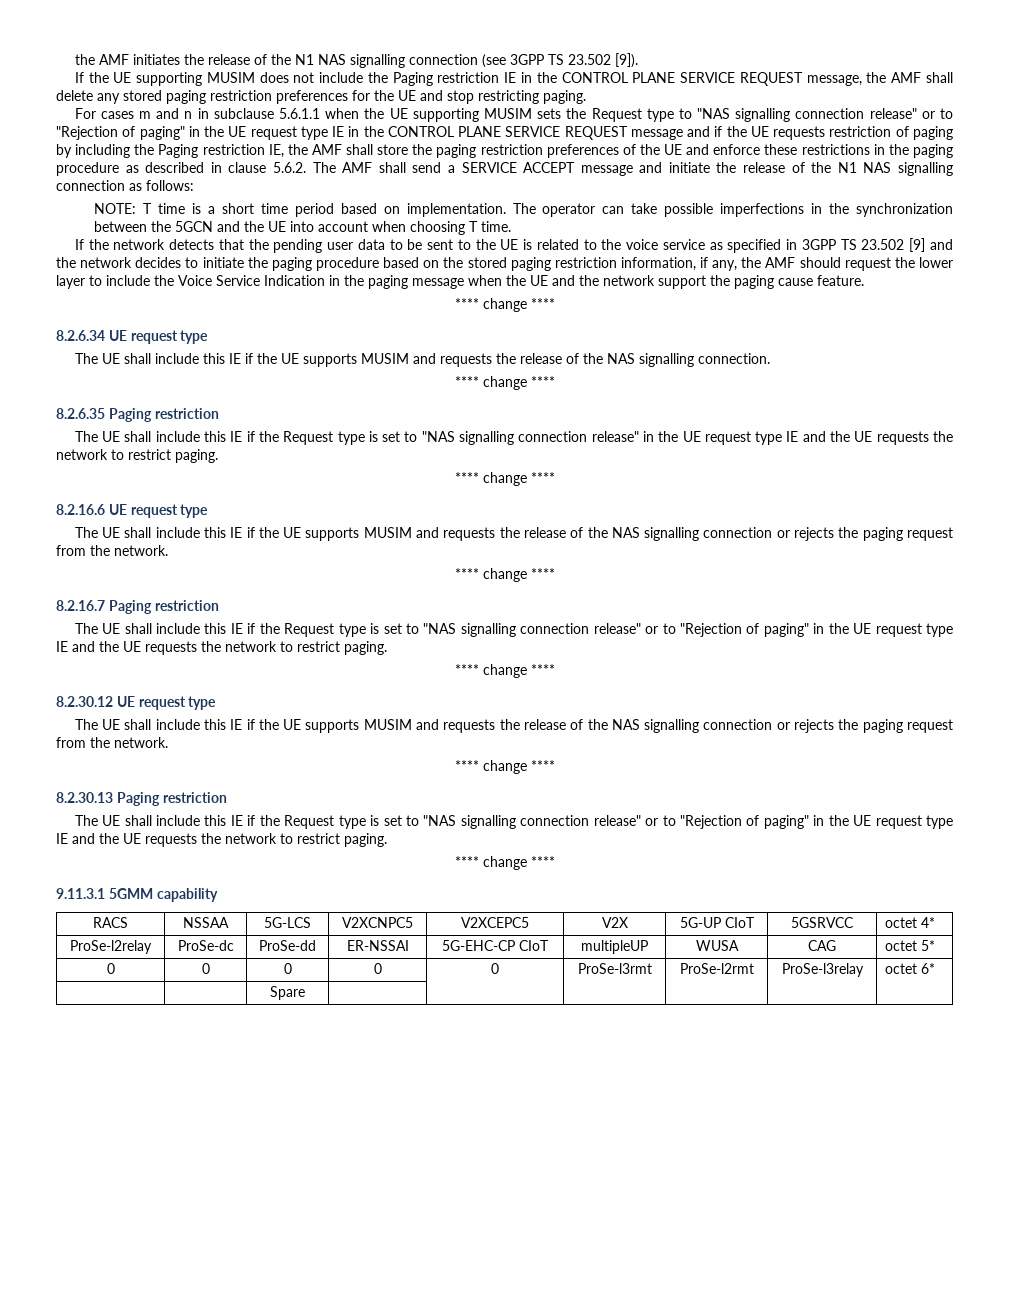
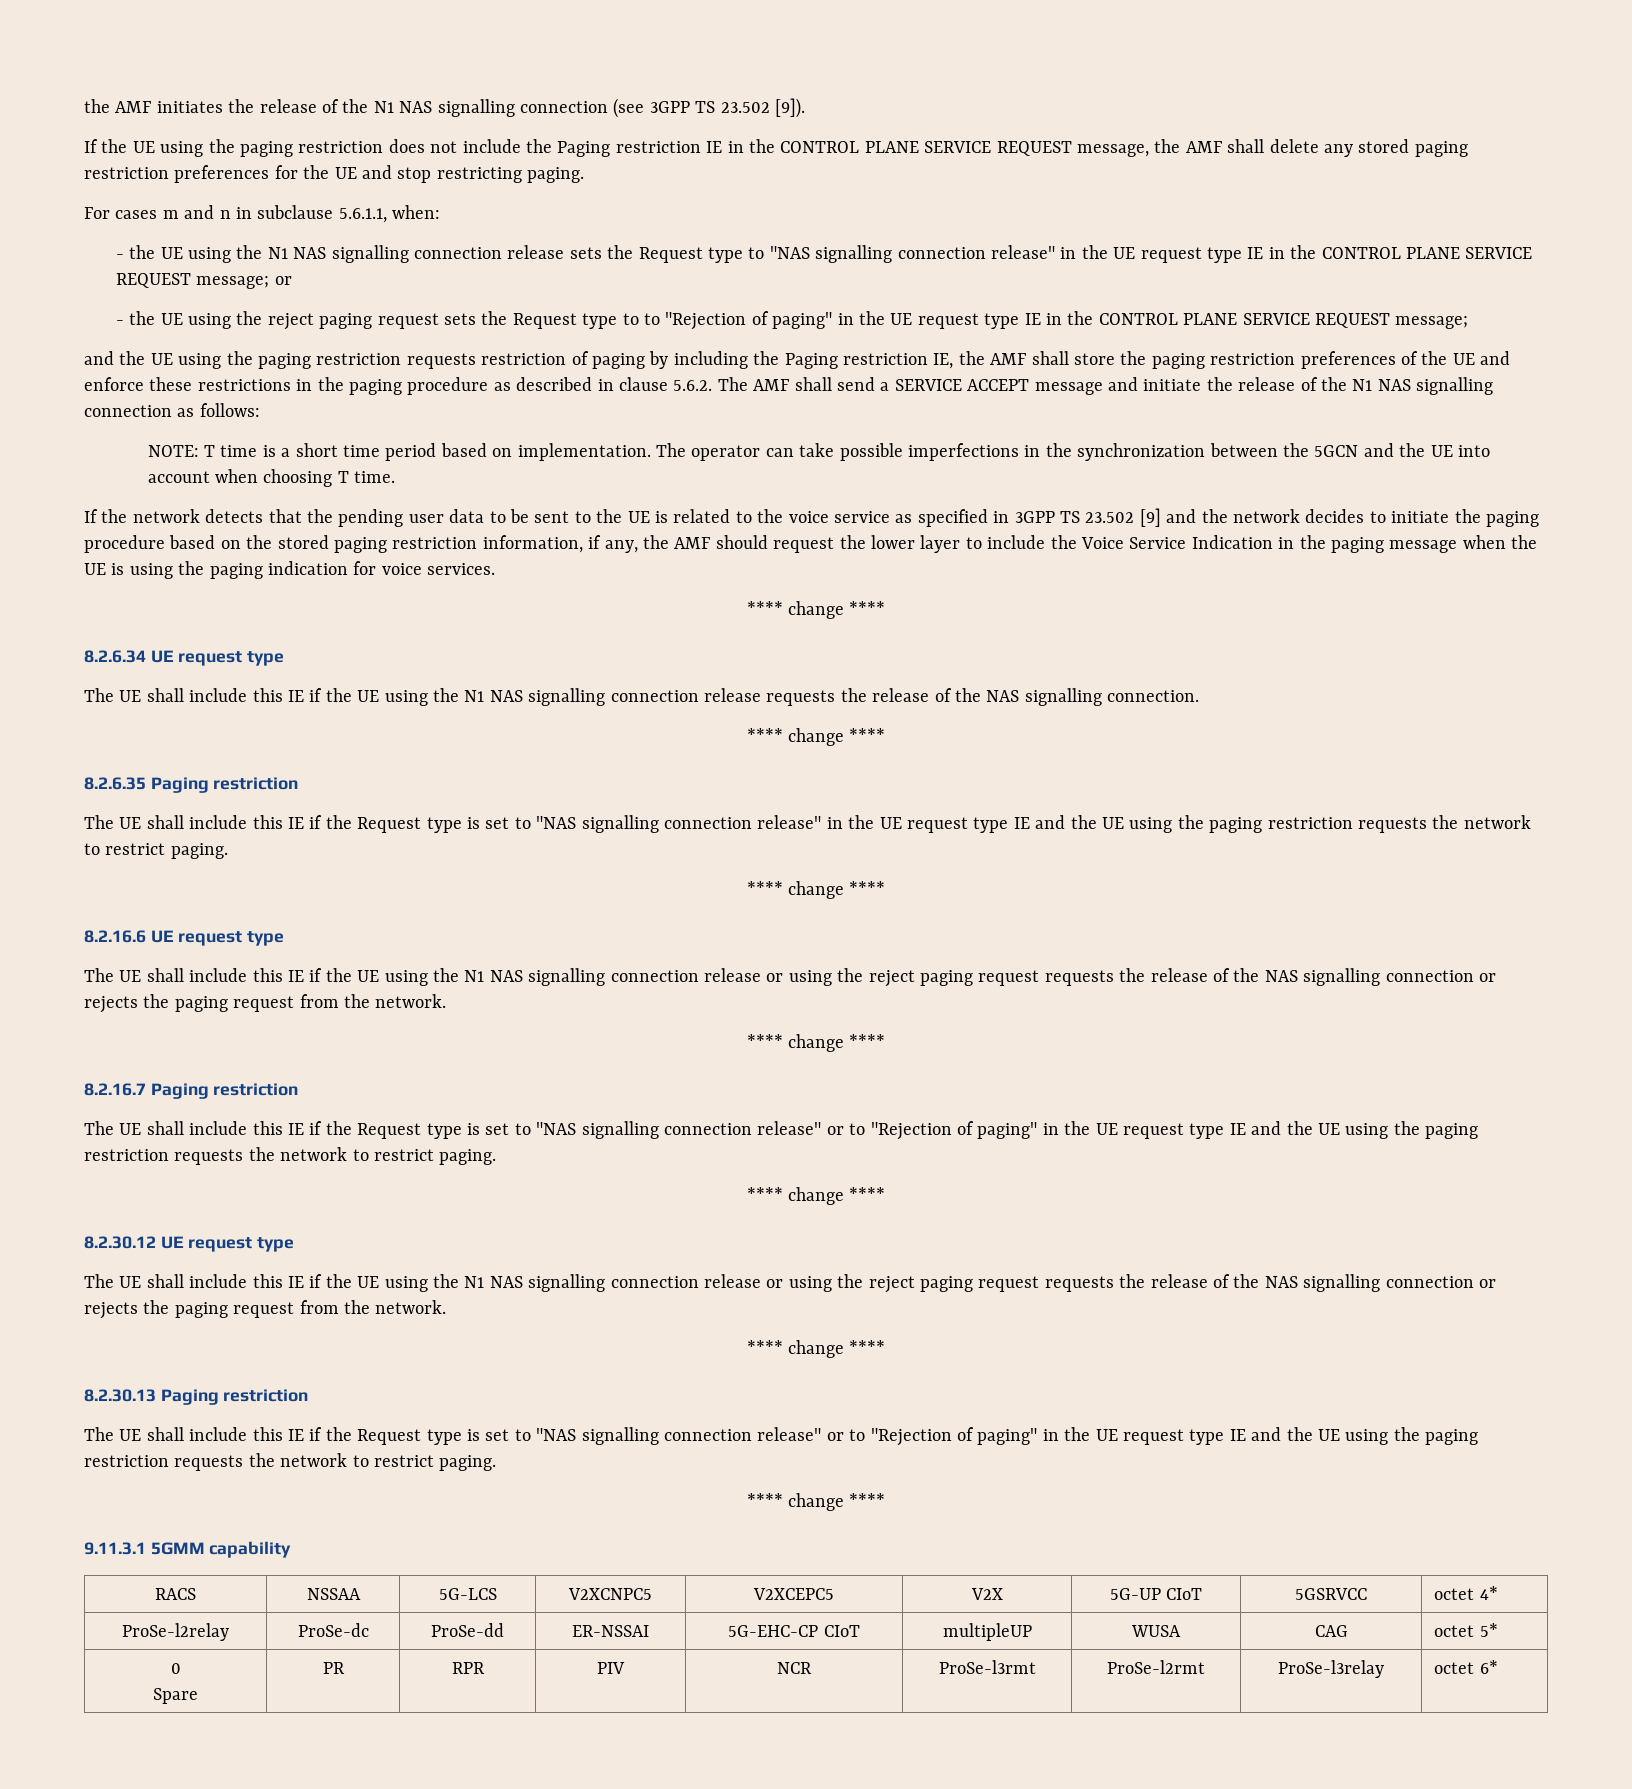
- If the UE supporting MUSIM does not include the Paging restriction IE in the CONTROL PLANE SERVICE REQUEST message, the AMF shall delete any stored paging restriction preferences for the UE and stop restricting paging.
+ If the UE using the paging restriction does not include the Paging restriction IE in the CONTROL PLANE SERVICE REQUEST message, the AMF shall delete any stored paging restriction preferences for the UE and stop restricting paging.
- For cases m and n in subclause 5.6.1.1 when the UE supporting MUSIM sets the Request type to "NAS signalling connection release" or to "Rejection of paging" in the UE request type IE in the CONTROL PLANE SERVICE REQUEST message and if the UE requests restriction of paging by including the Paging restriction IE, the AMF shall store the paging restriction preferences of the UE and enforce these restrictions in the paging procedure as described in clause 5.6.2. The AMF shall send a SERVICE ACCEPT message and initiate the release of the N1 NAS signalling connection as follows:
+ For cases m and n in subclause 5.6.1.1, when:
+ - the UE using the N1 NAS signalling connection release sets the Request type to "NAS signalling connection release" in the UE request type IE in the CONTROL PLANE SERVICE REQUEST message; or
+ - the UE using the reject paging request sets the Request type to to "Rejection of paging" in the UE request type IE in the CONTROL PLANE SERVICE REQUEST message;
+ and the UE using the paging restriction requests restriction of paging by including the Paging restriction IE, the AMF shall store the paging restriction preferences of the UE and enforce these restrictions in the paging procedure as described in clause 5.6.2. The AMF shall send a SERVICE ACCEPT message and initiate the release of the N1 NAS signalling connection as follows:
- If the network detects that the pending user data to be sent to the UE is related to the voice service as specified in 3GPP TS 23.502 [9] and the network decides to initiate the paging procedure based on the stored paging restriction information, if any, the AMF should request the lower layer to include the Voice Service Indication in the paging message when the UE and the network support the paging cause feature.
+ If the network detects that the pending user data to be sent to the UE is related to the voice service as specified in 3GPP TS 23.502 [9] and the network decides to initiate the paging procedure based on the stored paging restriction information, if any, the AMF should request the lower layer to include the Voice Service Indication in the paging message when the UE is using the paging indication for voice services.
- The UE shall include this IE if the UE supports MUSIM and requests the release of the NAS signalling connection.
+ The UE shall include this IE if the UE using the N1 NAS signalling connection release requests the release of the NAS signalling connection.
- The UE shall include this IE if the Request type is set to "NAS signalling connection release" in the UE request type IE and the UE requests the network to restrict paging.
+ The UE shall include this IE if the Request type is set to "NAS signalling connection release" in the UE request type IE and the UE using the paging restriction requests the network to restrict paging.
  8.2.16.6 UE request type
- The UE shall include this IE if the UE supports MUSIM and requests the release of the NAS signalling connection or rejects the paging request from the network.
+ The UE shall include this IE if the UE using the N1 NAS signalling connection release or using the reject paging request requests the release of the NAS signalling connection or rejects the paging request from the network.
  8.2.16.7 Paging restriction
- The UE shall include this IE if the Request type is set to "NAS signalling connection release" or to "Rejection of paging" in the UE request type IE and the UE requests the network to restrict paging.
+ The UE shall include this IE if the Request type is set to "NAS signalling connection release" or to "Rejection of paging" in the UE request type IE and the UE using the paging restriction requests the network to restrict paging.
  8.2.30.12 UE request type
- The UE shall include this IE if the UE supports MUSIM and requests the release of the NAS signalling connection or rejects the paging request from the network.
+ The UE shall include this IE if the UE using the N1 NAS signalling connection release or using the reject paging request requests the release of the NAS signalling connection or rejects the paging request from the network.
  8.2.30.13 Paging restriction
- The UE shall include this IE if the Request type is set to "NAS signalling connection release" or to "Rejection of paging" in the UE request type IE and the UE requests the network to restrict paging.
+ The UE shall include this IE if the Request type is set to "NAS signalling connection release" or to "Rejection of paging" in the UE request type IE and the UE using the paging restriction requests the network to restrict paging.
- 0 | 0 | 0 | 0 | 0 | ProSe-l3rmt | ProSe-l2rmt | ProSe-l3relay | octet 6*
+ 0
+ Spare | PR | RPR | PIV | NCR | ProSe-l3rmt | ProSe-l2rmt | ProSe-l3relay | octet 6*
- | | Spare | | | | | |

